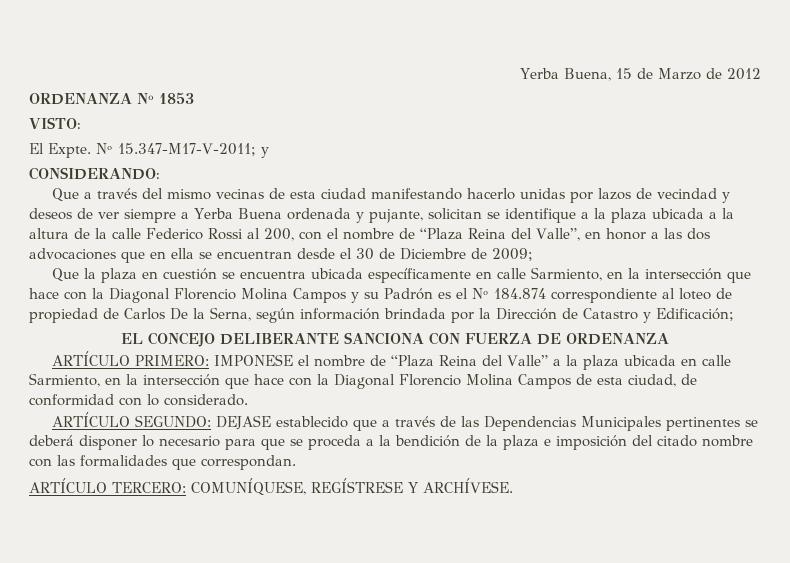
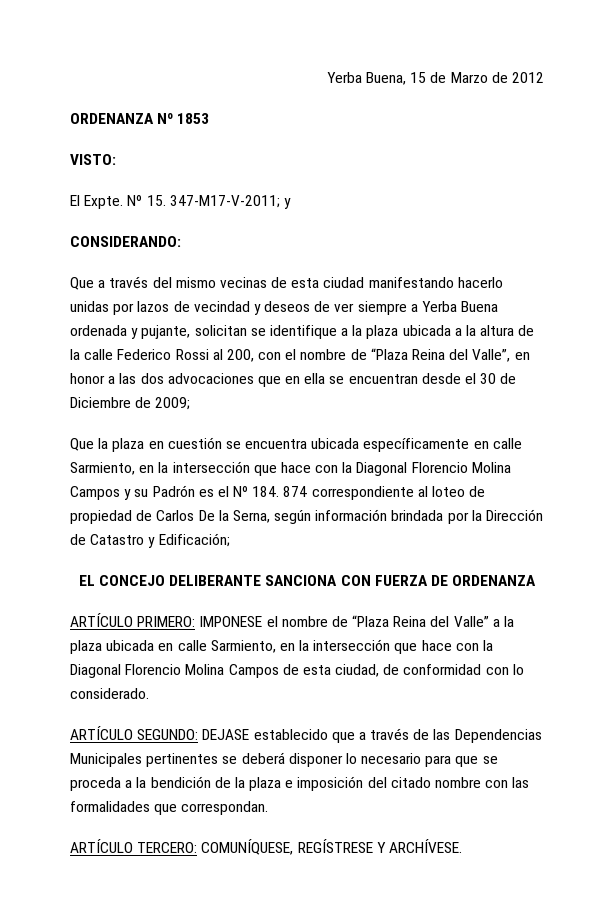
- Nº 15.347-M17-V-2011; y
+ Nº 15. 347-M17-V-2011; y
- Que la plaza en cuestión se encuentra ubicada específicamente en calle Sarmiento, en la intersección que hace con la Diagonal Florencio Molina Campos y su Padrón es el Nº 184.874 correspondiente al loteo de propiedad de Carlos De la Serna, según información brindada por la Dirección de Catastro y Edificación;
+ Que la plaza en cuestión se encuentra ubicada específicamente en calle Sarmiento, en la intersección que hace con la Diagonal Florencio Molina Campos y su Padrón es el Nº 184. 874 correspondiente al loteo de propiedad de Carlos De la Serna, según información brindada por la Dirección de Catastro y Edificación;

